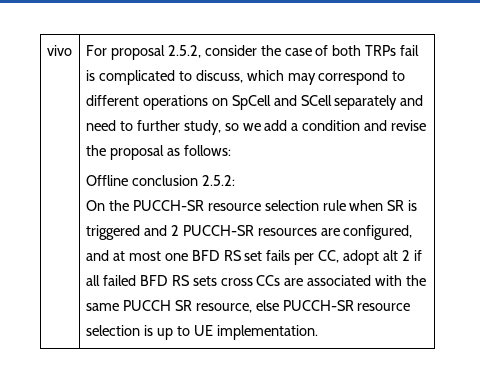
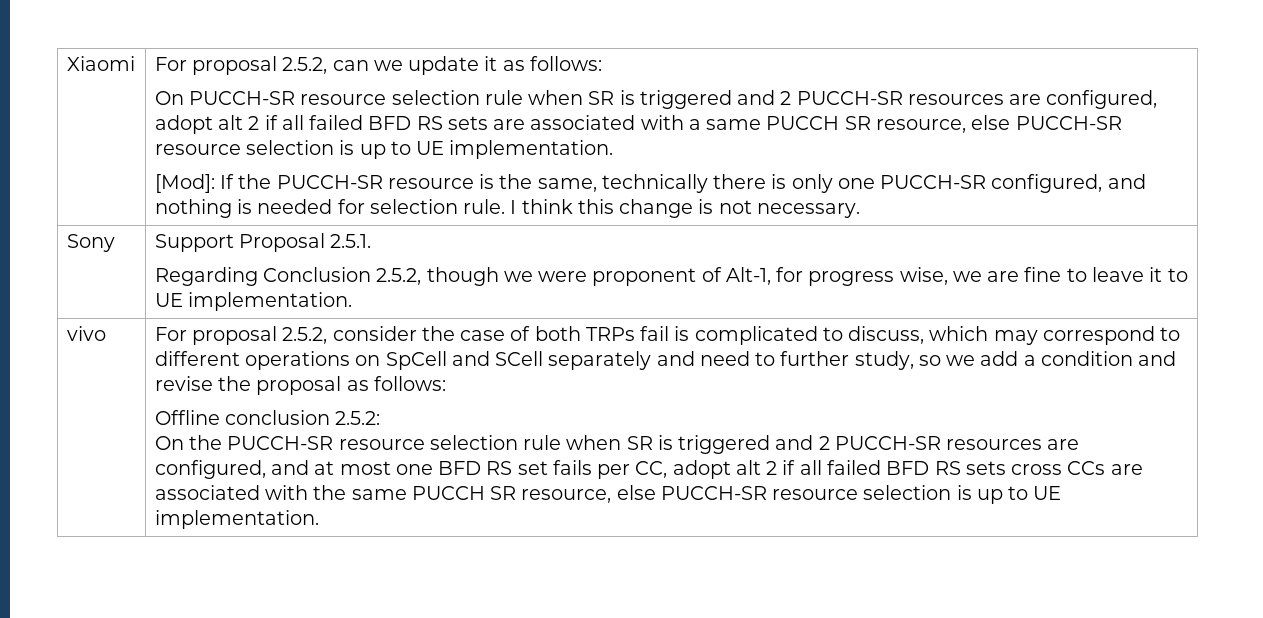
+ Xiaomi | For proposal 2.5.2, can we update it as follows:
+ On PUCCH-SR resource selection rule when SR is triggered and 2 PUCCH-SR resources are configured, adopt alt 2 if all failed BFD RS sets are associated with a same PUCCH SR resource, else PUCCH-SR resource selection is up to UE implementation.
+ [Mod]: If the PUCCH-SR resource is the same, technically there is only one PUCCH-SR configured, and nothing is needed for selection rule. I think this change is not necessary.
+ Sony | Support Proposal 2.5.1.
+ Regarding Conclusion 2.5.2, though we were proponent of Alt-1, for progress wise, we are fine to leave it to UE implementation.

